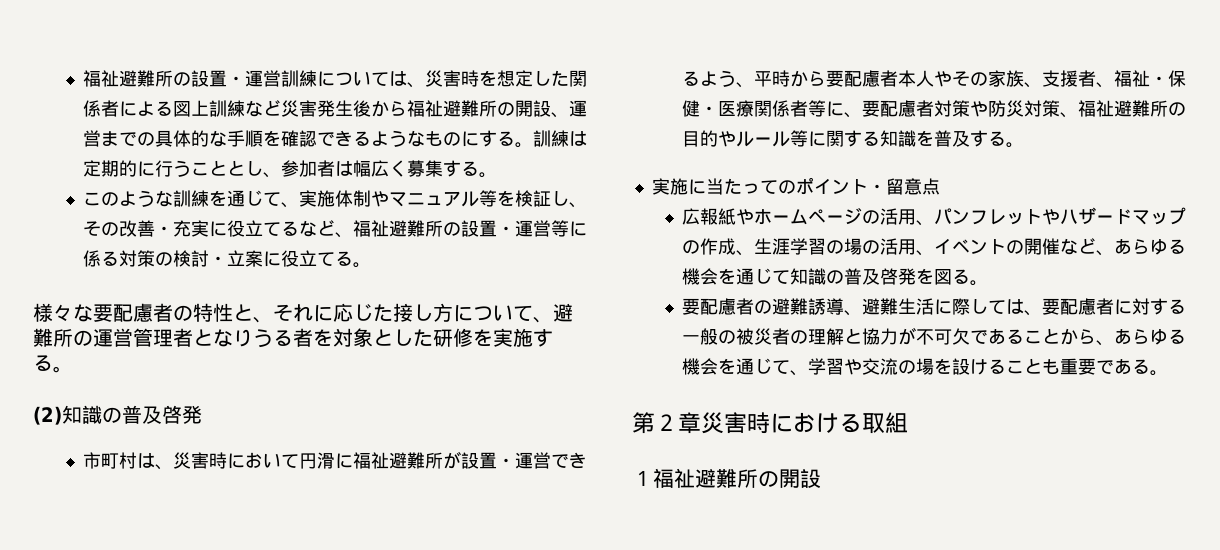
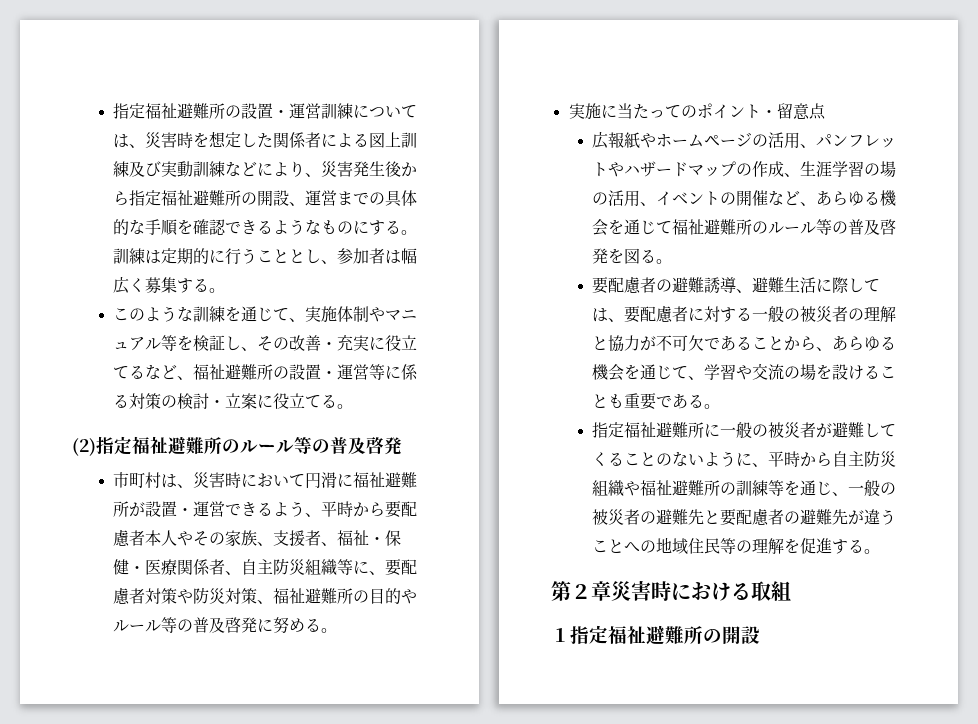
- 福祉避難所の設置・運営訓練については、災害時を想定した関係者による図上訓練など災害発生後から福祉避難所の開設、運営までの具体的な手順を確認できるようなものにする。
+ 指定福祉避難所の設置・運営訓練については、災害時を想定した関係者による図上訓練及び実動訓練などにより、災害発生後から指定福祉避難所の開設、運営までの具体的な手順を確認できるようなものにする。
- 様々な要配慮者の特性と、それに応じた接し方について、避難所の運営管理者となりうる者を対象とした研修を実施する。
- (2)知識の普及啓発
+ (2)指定福祉避難所のルール等の普及啓発
- 市町村は、災害時において円滑に福祉避難所が設置・運営できるよう、平時から要配慮者本人やその家族、支援者、福祉・保健・医療関係者等に、要配慮者対策や防災対策、福祉避難所の目的やルール等に関する知識を普及する。
+ 市町村は、災害時において円滑に福祉避難所が設置・運営できるよう、平時から要配慮者本人やその家族、支援者、福祉・保健・医療関係者、自主防災組織等に、要配慮者対策や防災対策、福祉避難所の目的やルール等の普及啓発に努める。
- 広報紙やホームページの活用、パンフレットやハザードマップの作成、生涯学習の場の活用、イベントの開催など、あらゆる機会を通じて知識の普及啓発を図る。
+ 広報紙やホームページの活用、パンフレットやハザードマップの作成、生涯学習の場の活用、イベントの開催など、あらゆる機会を通じて福祉避難所のルール等の普及啓発を図る。
+ 指定福祉避難所に一般の被災者が避難してくることのないように、平時から自主防災組織や福祉避難所の訓練等を通じ、一般の被災者の避難先と要配慮者の避難先が違うことへの地域住民等の理解を促進する。
- １福祉避難所の開設
+ １指定福祉避難所の開設

